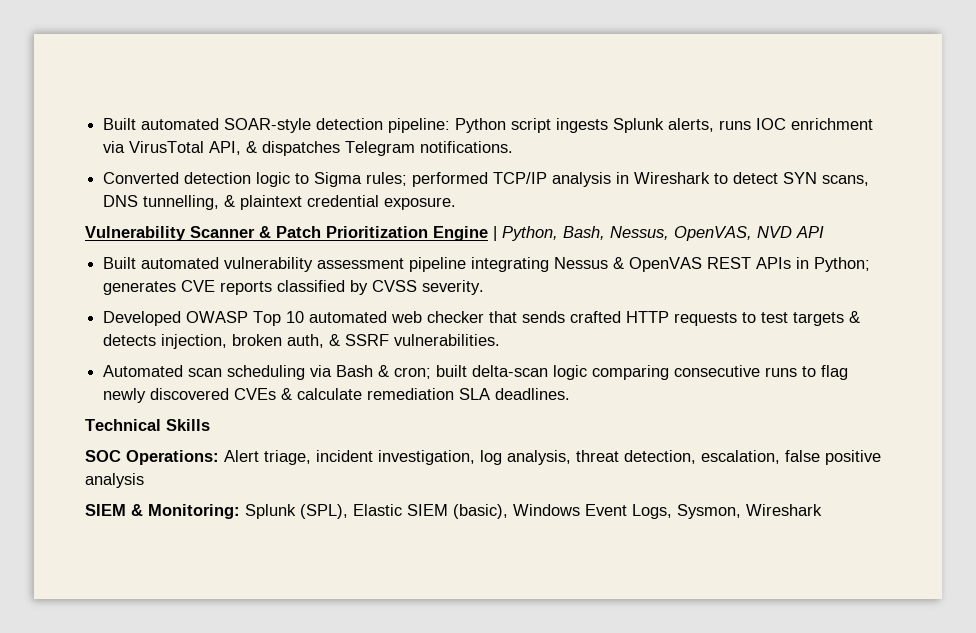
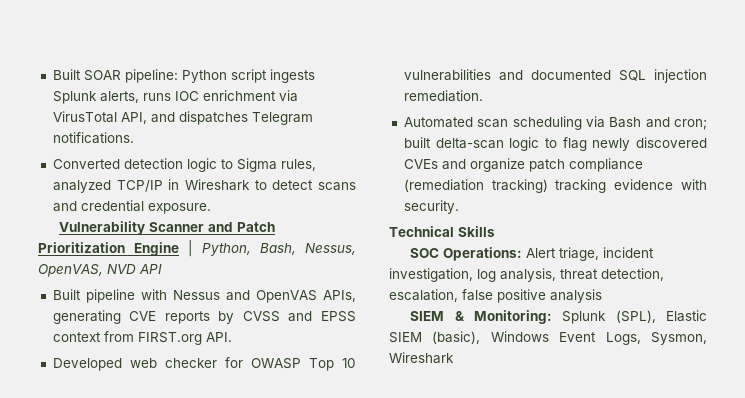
- Built automated SOAR-style detection pipeline: Python script ingests Splunk alerts, runs IOC enrichment via VirusTotal API, & dispatches Telegram notifications.
+ Built SOAR pipeline: Python script ingests Splunk alerts, runs IOC enrichment via VirusTotal API, and dispatches Telegram notifications.
- Converted detection logic to Sigma rules; performed TCP/IP analysis in Wireshark to detect SYN scans, DNS tunnelling, & plaintext credential exposure.
+ Converted detection logic to Sigma rules, analyzed TCP/IP in Wireshark to detect scans and credential exposure.
- Vulnerability Scanner & Patch Prioritization Engine | Python, Bash, Nessus, OpenVAS, NVD API
+ Vulnerability Scanner and Patch Prioritization Engine | Python, Bash, Nessus, OpenVAS, NVD API
- Built automated vulnerability assessment pipeline integrating Nessus & OpenVAS REST APIs in Python; generates CVE reports classified by CVSS severity.
- Developed OWASP Top 10 automated web checker that sends crafted HTTP requests to test targets & detects injection, broken auth, & SSRF vulnerabilities.
+ Built pipeline with Nessus and OpenVAS APIs, generating CVE reports by CVSS and EPSS context from FIRST.org API.
+ Developed web checker for OWASP Top 10 vulnerabilities and documented SQL injection remediation.
- Automated scan scheduling via Bash & cron; built delta-scan logic comparing consecutive runs to flag newly discovered CVEs & calculate remediation SLA deadlines.
+ Automated scan scheduling via Bash and cron; built delta-scan logic to flag newly discovered CVEs and organize patch compliance (remediation tracking) tracking evidence with security.

